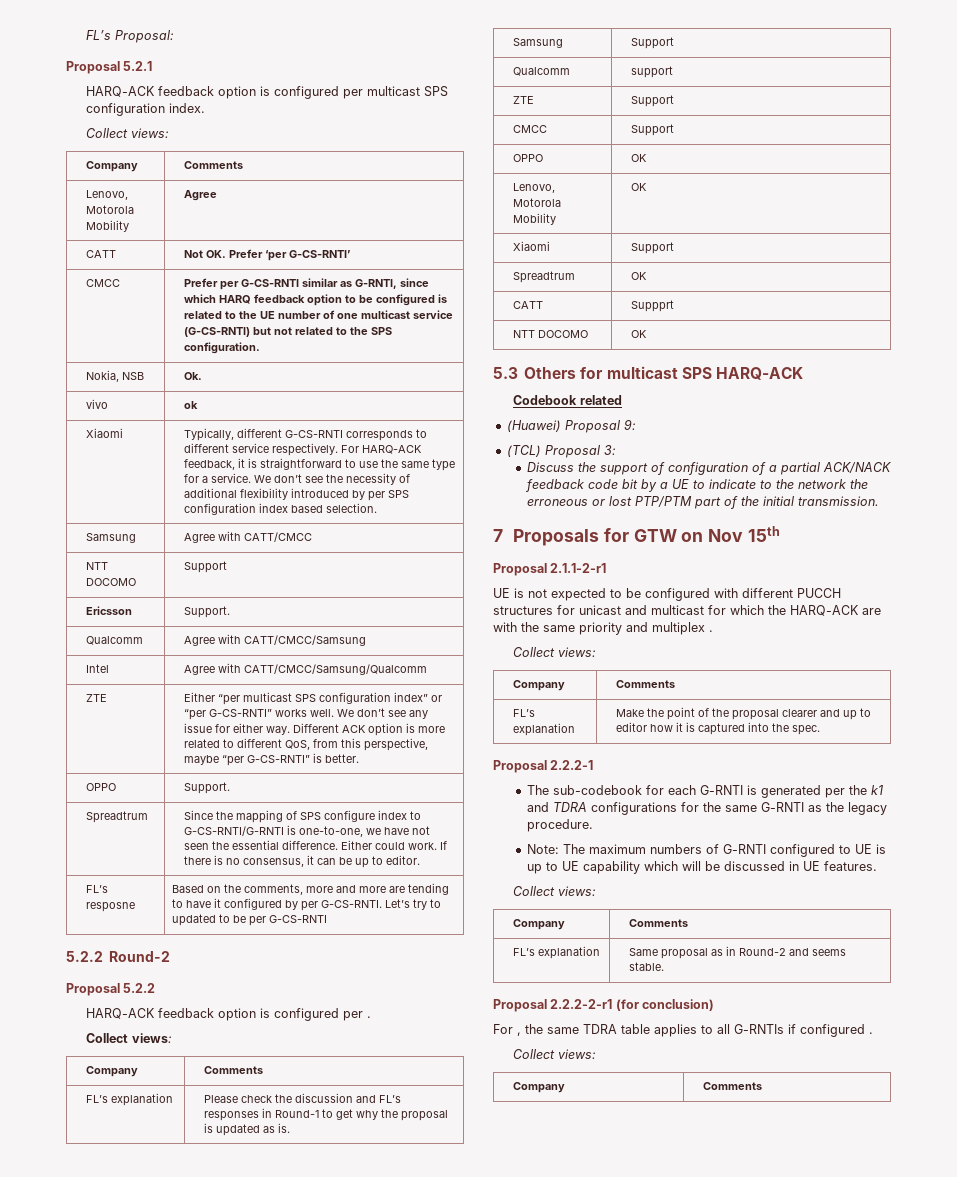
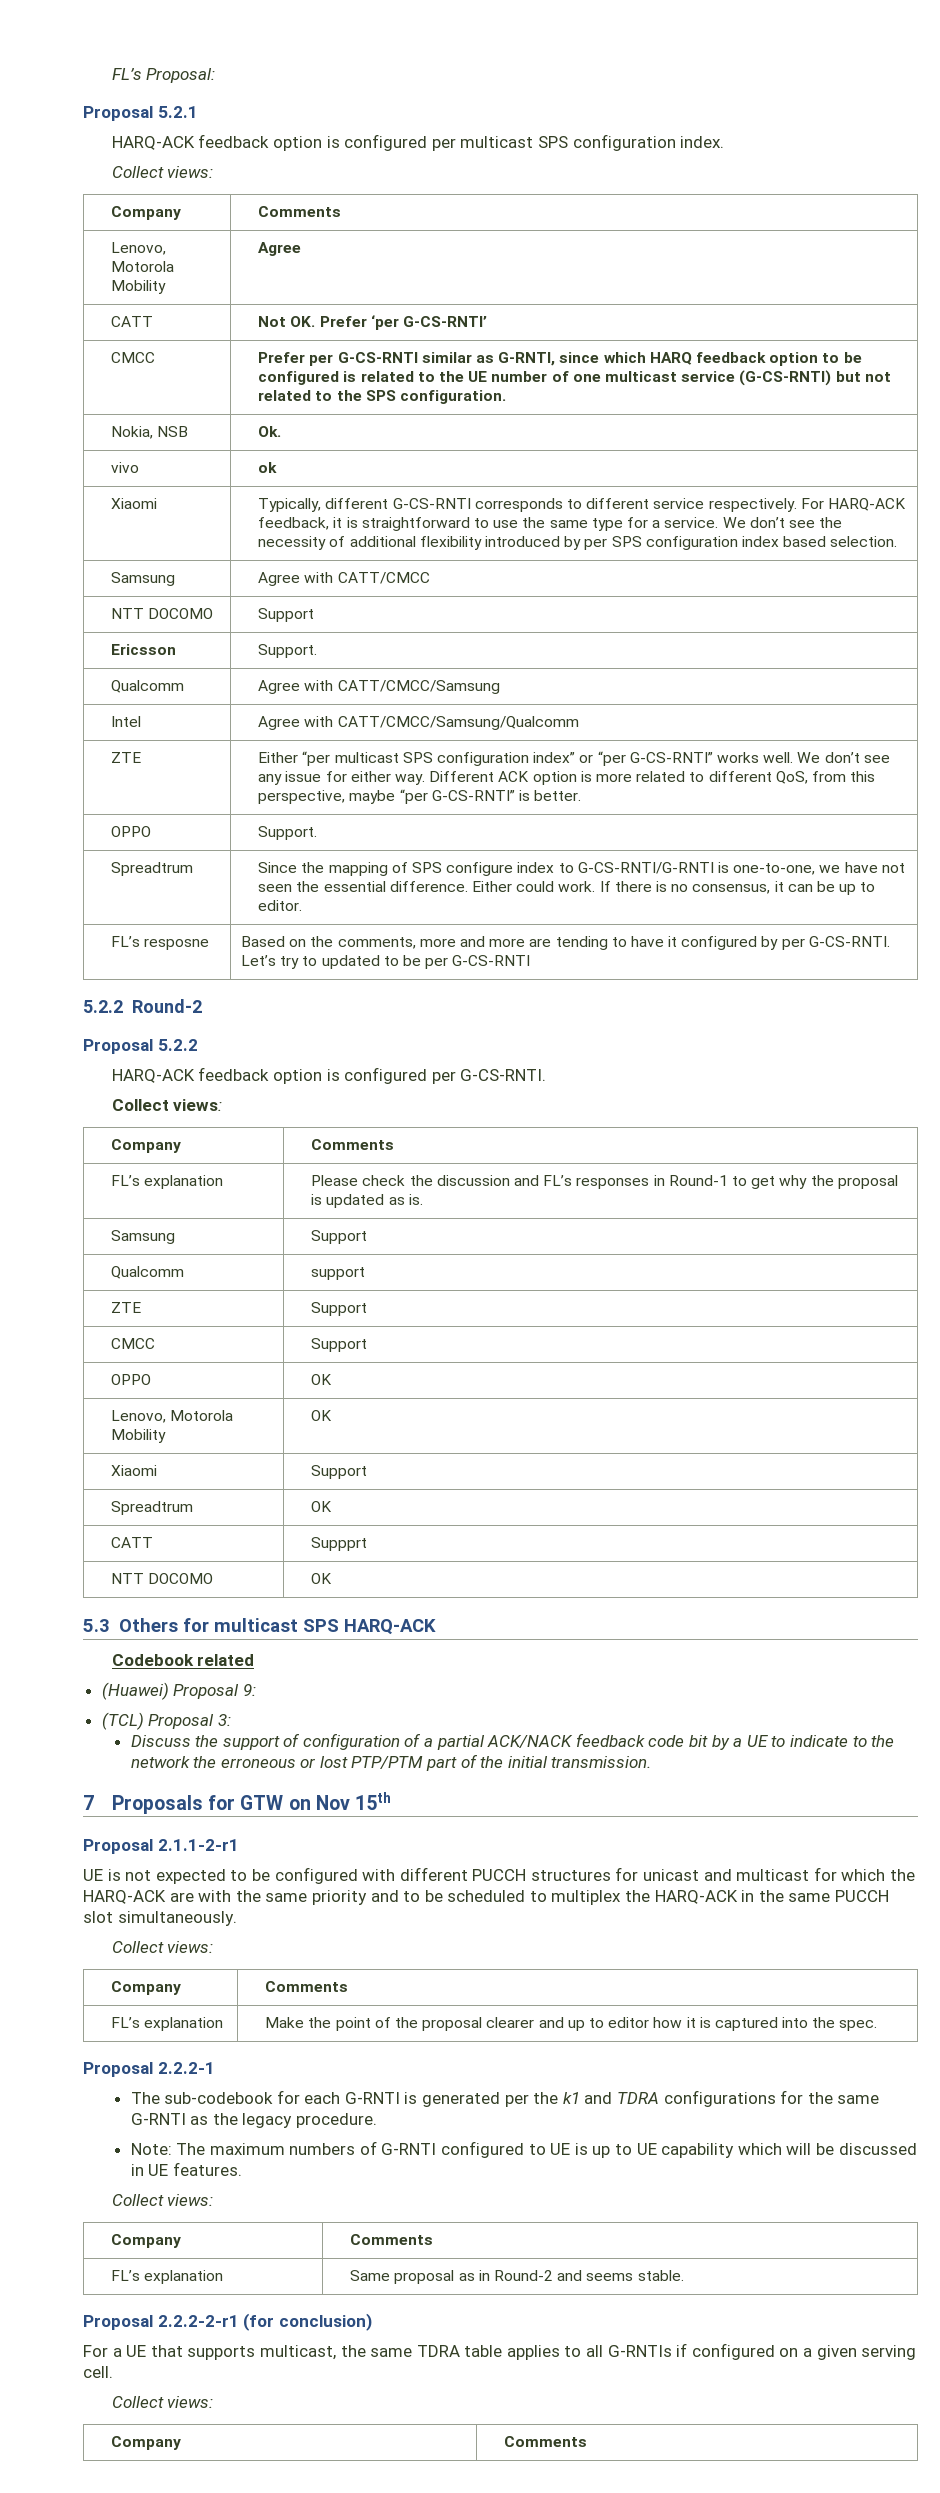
- HARQ-ACK feedback option is configured per .
+ HARQ-ACK feedback option is configured per G-CS-RNTI.
- UE is not expected to be configured with different PUCCH structures for unicast and multicast for which the HARQ-ACK are with the same priority and multiplex .
+ UE is not expected to be configured with different PUCCH structures for unicast and multicast for which the HARQ-ACK are with the same priority and to be scheduled to multiplex the HARQ-ACK in the same PUCCH slot simultaneously.
- For , the same TDRA table applies to all G-RNTIs if configured .
+ For a UE that supports multicast, the same TDRA table applies to all G-RNTIs if configured on a given serving cell.

